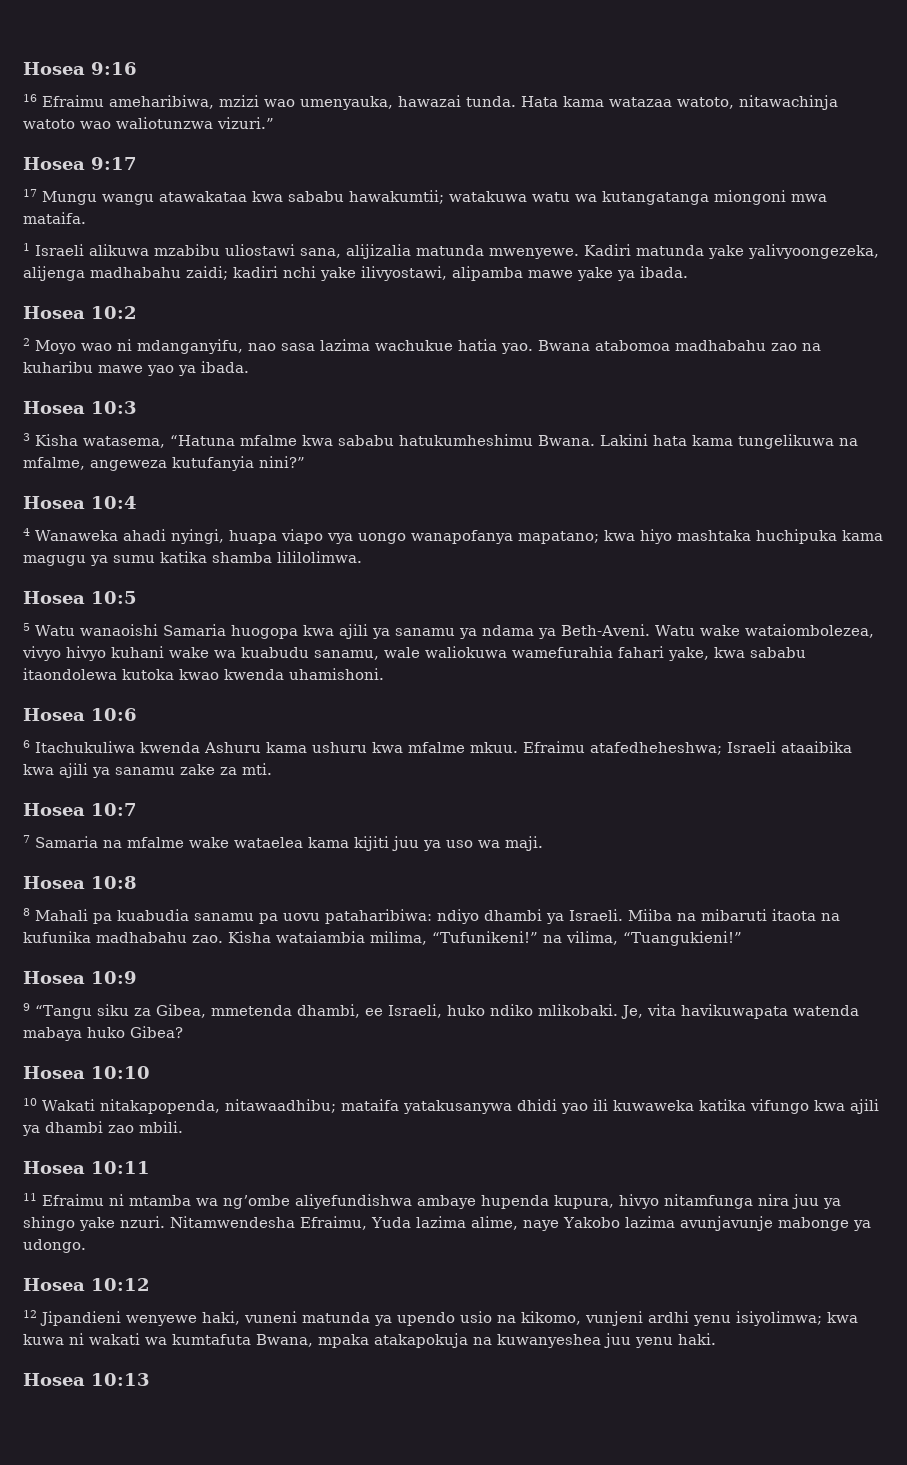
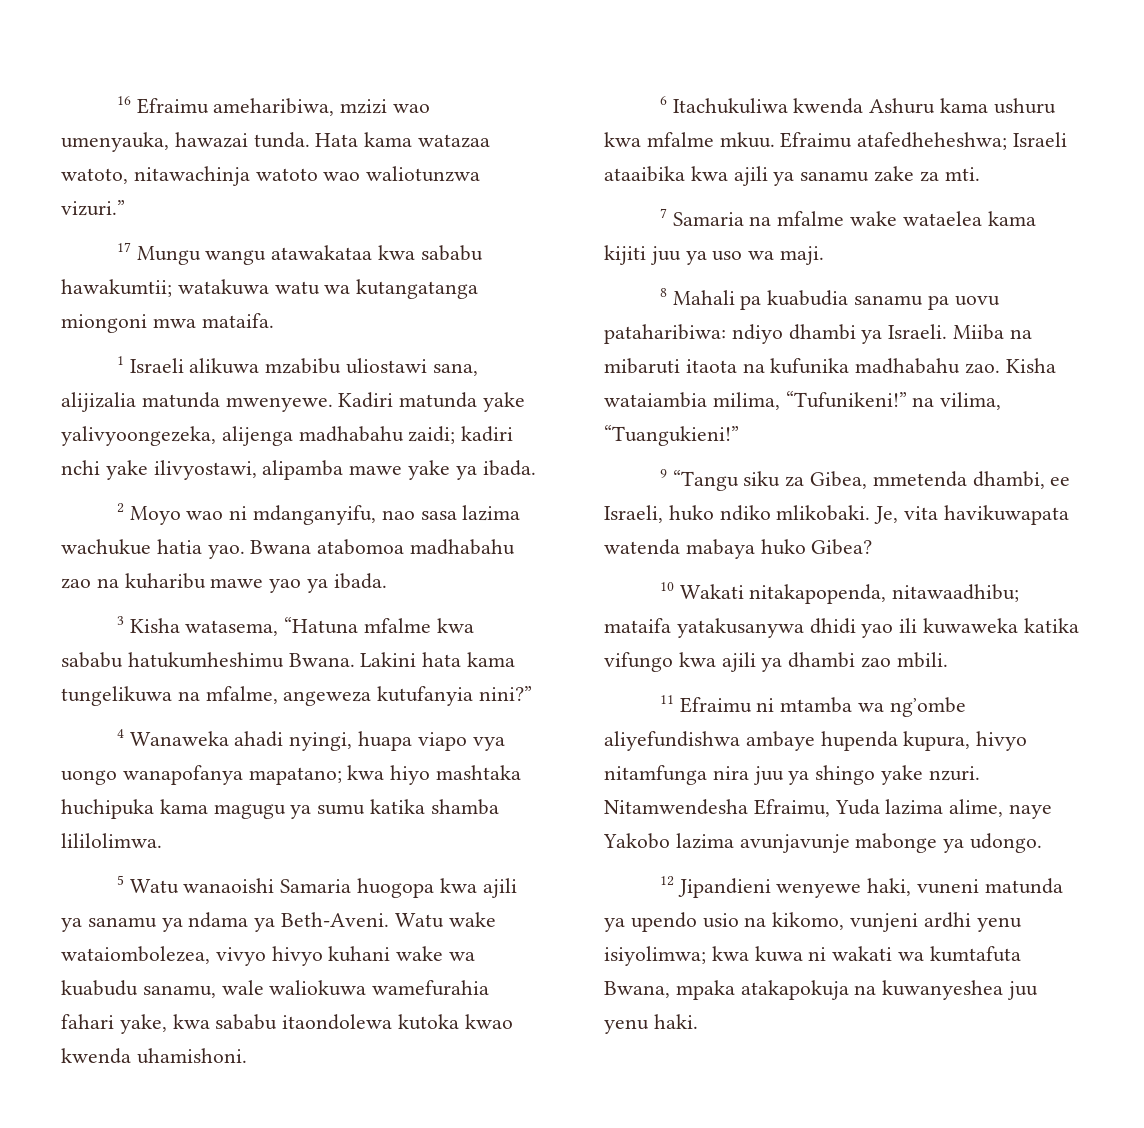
- Hosea 9:16
- Hosea 9:17
- Hosea 10:2
- Hosea 10:3
- Hosea 10:4
- Hosea 10:5
- Hosea 10:6
- Hosea 10:7
- Hosea 10:8
- Hosea 10:9
- Hosea 10:10
- Hosea 10:11
- Hosea 10:12
- Hosea 10:13

